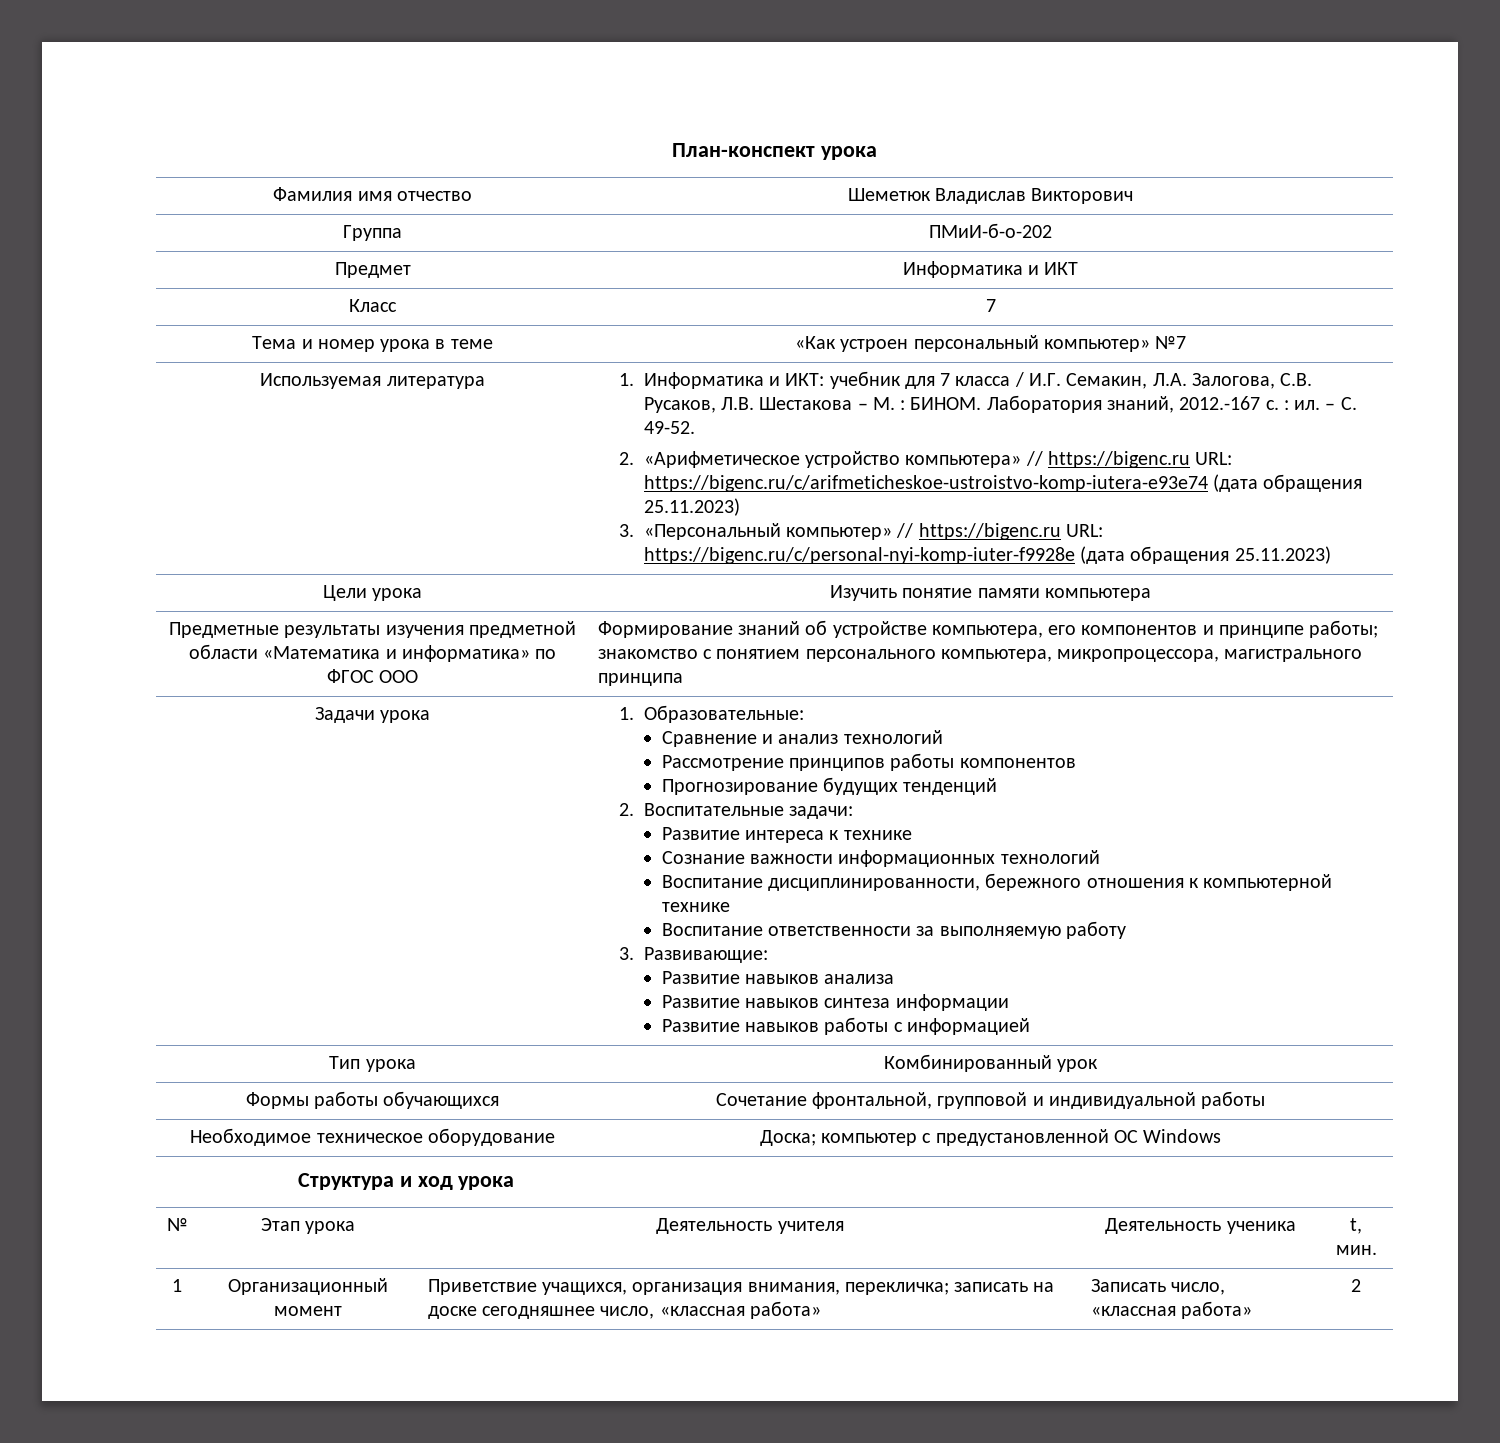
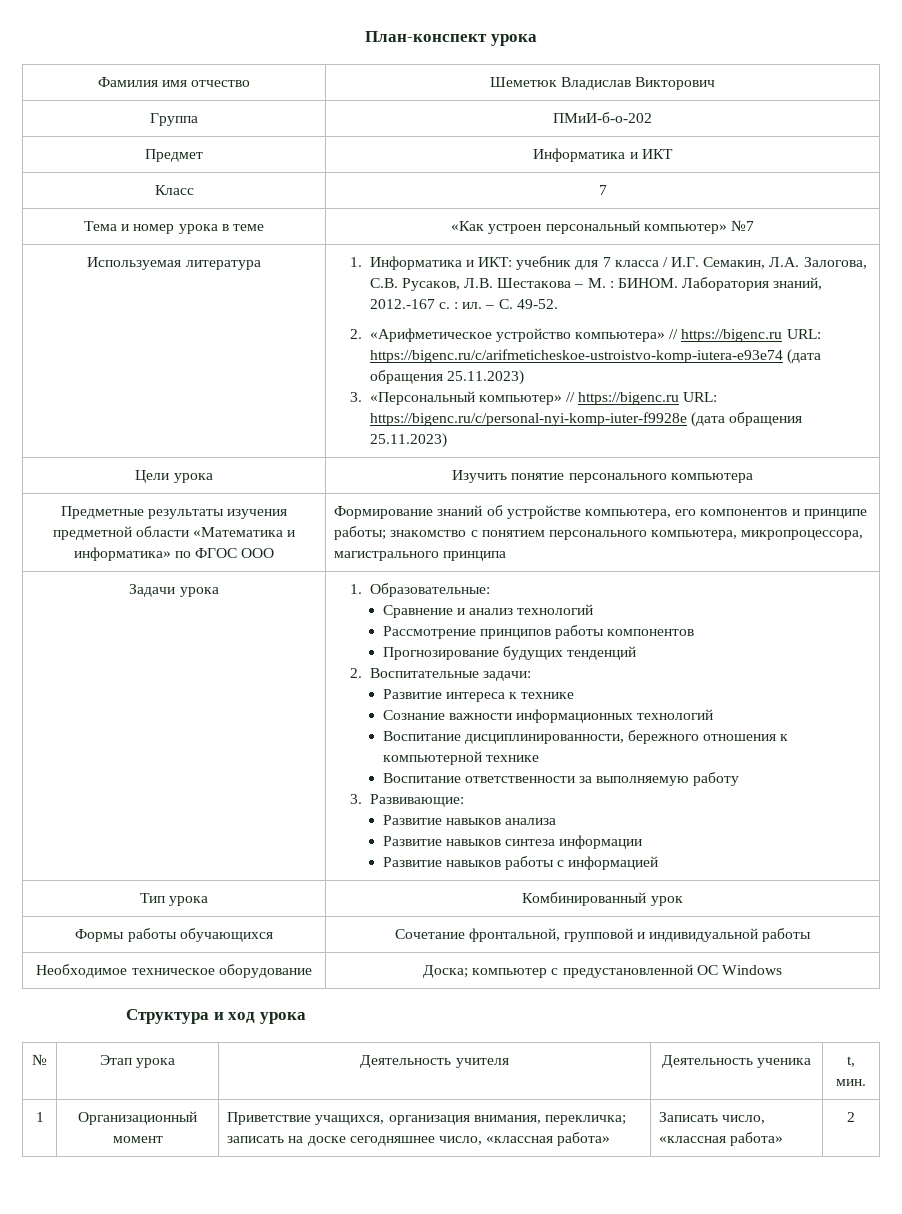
- Цели урока | Изучить понятие памяти компьютера
+ Цели урока | Изучить понятие персонального компьютера

